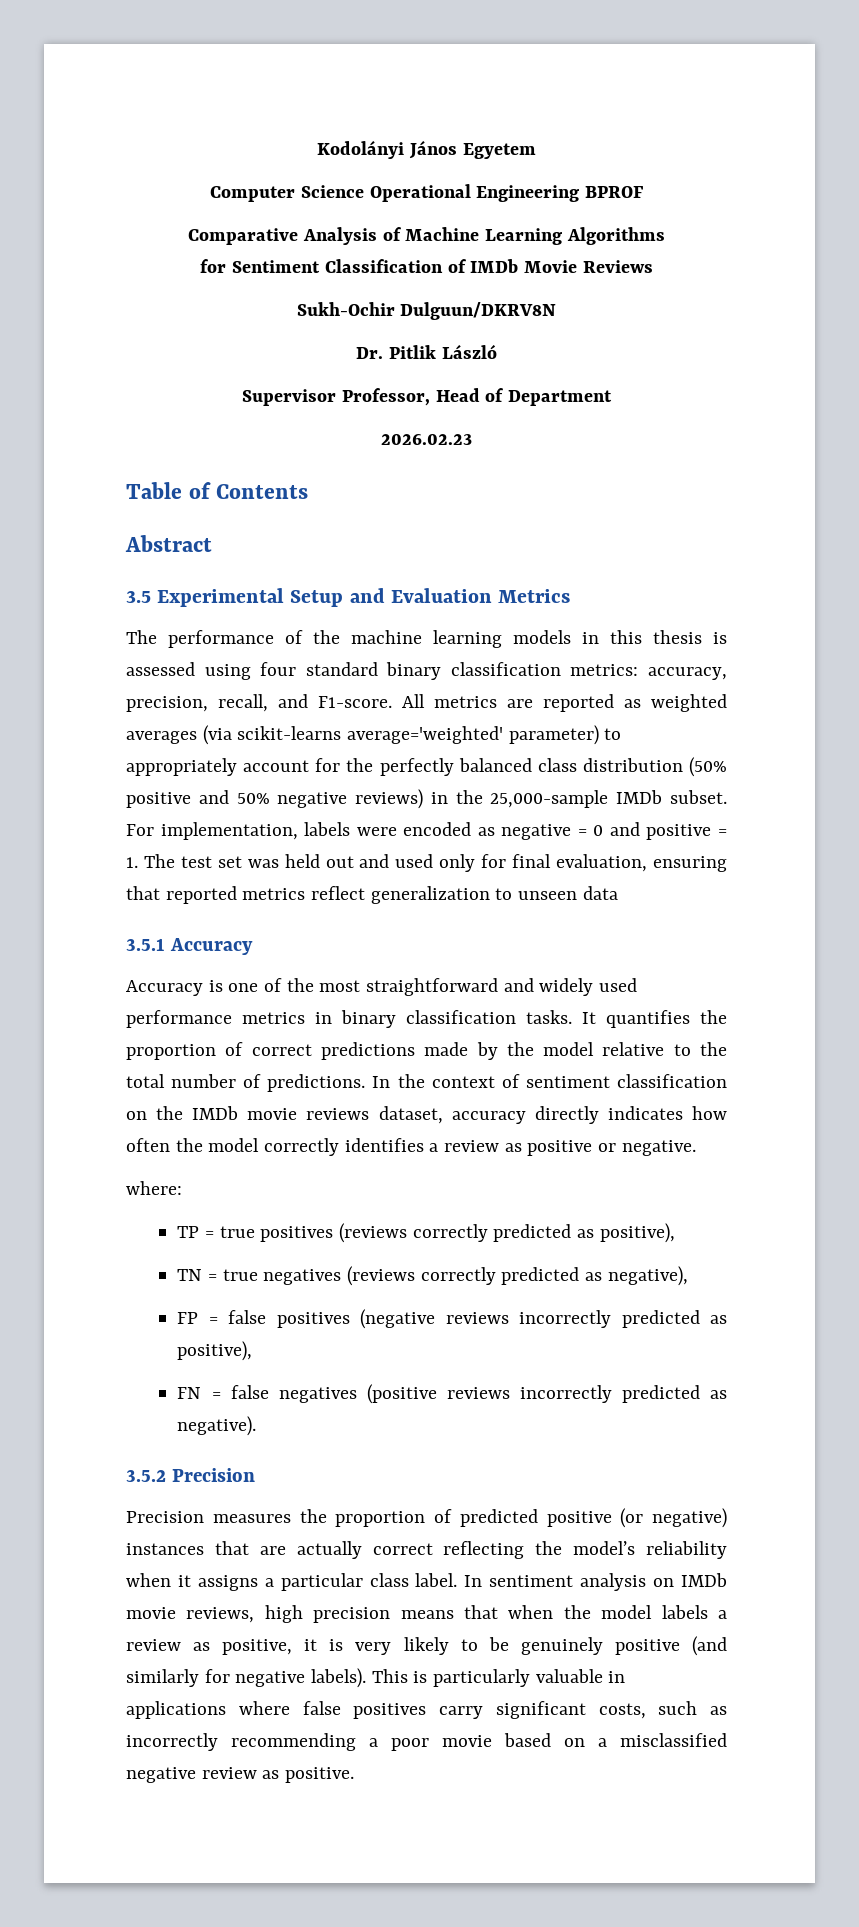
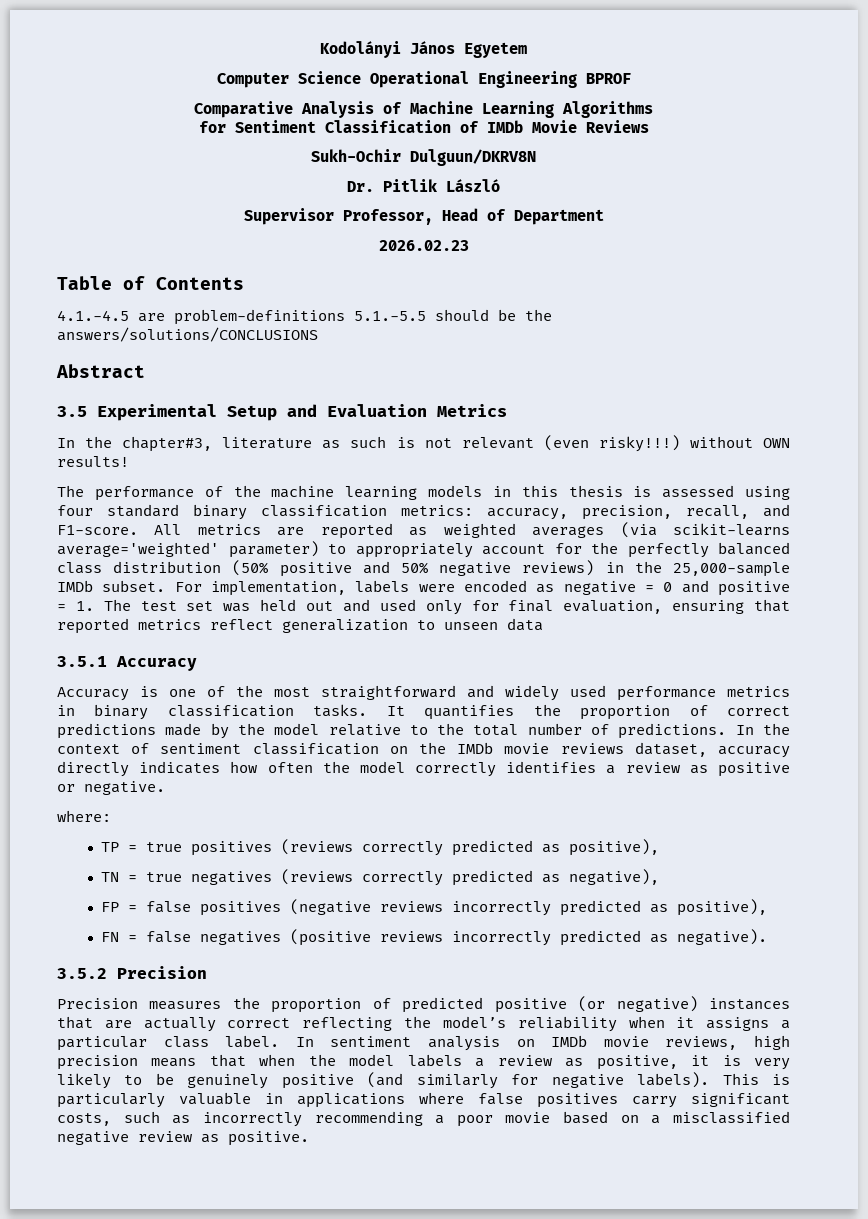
+ 4.1.-4.5 are problem-definitions 5.1.-5.5 should be the answers/solutions/CONCLUSIONS
+ In the chapter#3, literature as such is not relevant (even risky!!!) without OWN results!

